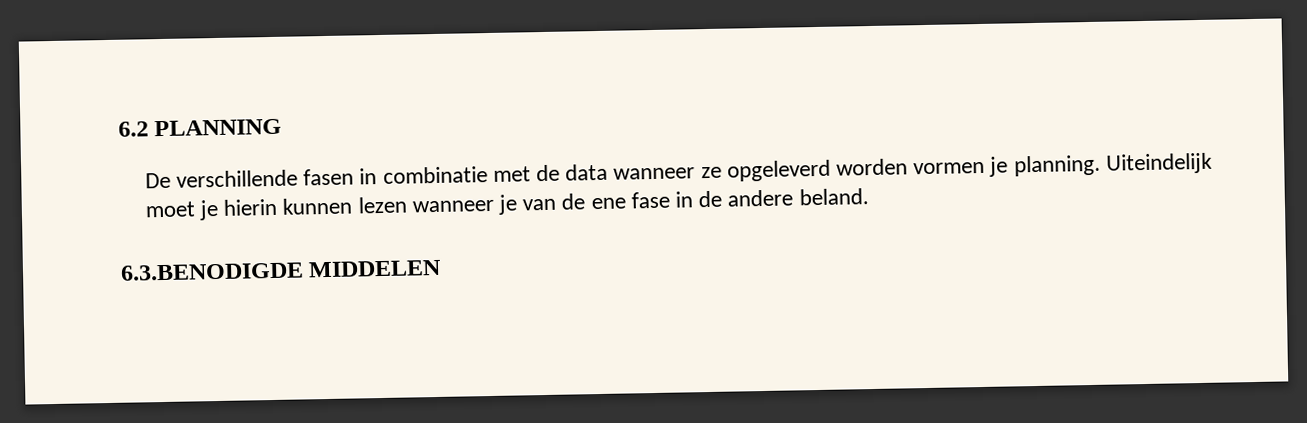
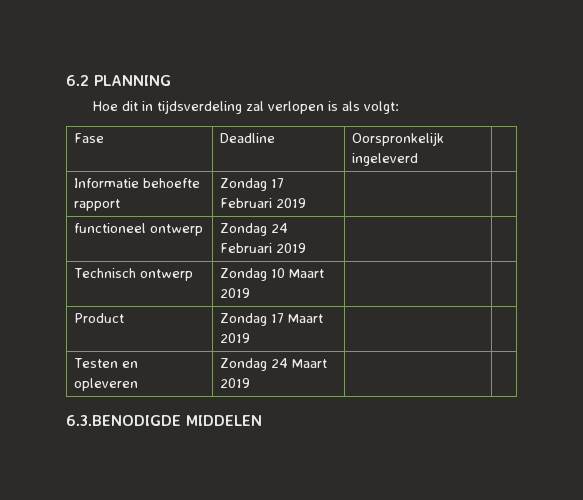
- De verschillende fasen in combinatie met de data wanneer ze opgeleverd worden vormen je planning. Uiteindelijk moet je hierin kunnen lezen wanneer je van de ene fase in de andere beland.
+ Hoe dit in tijdsverdeling zal verlopen is als volgt:
+ Fase | Deadline | Oorspronkelijk ingeleverd |
+ Informatie behoefte rapport | Zondag 17 Februari 2019 | |
+ functioneel ontwerp | Zondag 24 Februari 2019 | |
+ Technisch ontwerp | Zondag 10 Maart 2019 | |
+ Product | Zondag 17 Maart 2019 | |
+ Testen en opleveren | Zondag 24 Maart 2019 | |

